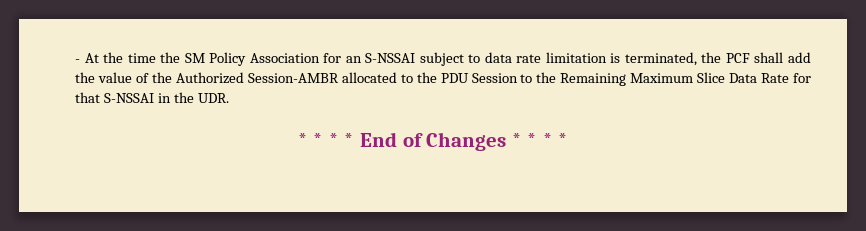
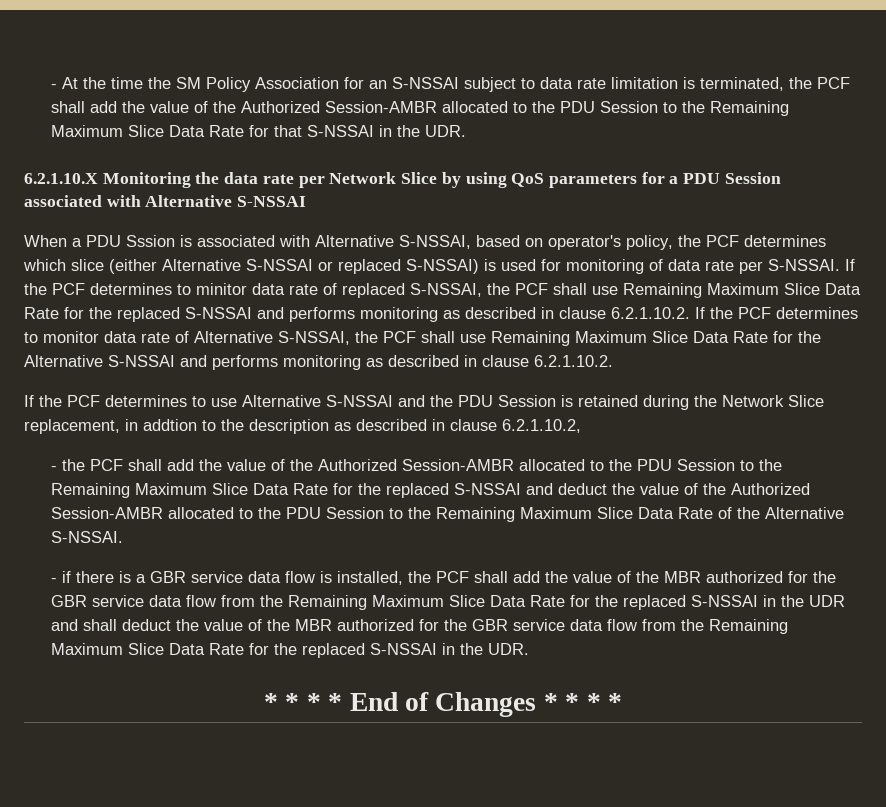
+ 6.2.1.10.X Monitoring the data rate per Network Slice by using QoS parameters for a PDU Session associated with Alternative S-NSSAI
+ When a PDU Sssion is associated with Alternative S-NSSAI, based on operator's policy, the PCF determines which slice (either Alternative S-NSSAI or replaced S-NSSAI) is used for monitoring of data rate per S-NSSAI. If the PCF determines to minitor data rate of replaced S-NSSAI, the PCF shall use Remaining Maximum Slice Data Rate for the replaced S-NSSAI and performs monitoring as described in clause 6.2.1.10.2. If the PCF determines to monitor data rate of Alternative S-NSSAI, the PCF shall use Remaining Maximum Slice Data Rate for the Alternative S-NSSAI and performs monitoring as described in clause 6.2.1.10.2.
+ If the PCF determines to use Alternative S-NSSAI and the PDU Session is retained during the Network Slice replacement, in addtion to the description as described in clause 6.2.1.10.2,
+ - the PCF shall add the value of the Authorized Session-AMBR allocated to the PDU Session to the Remaining Maximum Slice Data Rate for the replaced S-NSSAI and deduct the value of the Authorized Session-AMBR allocated to the PDU Session to the Remaining Maximum Slice Data Rate of the Alternative S-NSSAI.
+ - if there is a GBR service data flow is installed, the PCF shall add the value of the MBR authorized for the GBR service data flow from the Remaining Maximum Slice Data Rate for the replaced S-NSSAI in the UDR and shall deduct the value of the MBR authorized for the GBR service data flow from the Remaining Maximum Slice Data Rate for the replaced S-NSSAI in the UDR.

